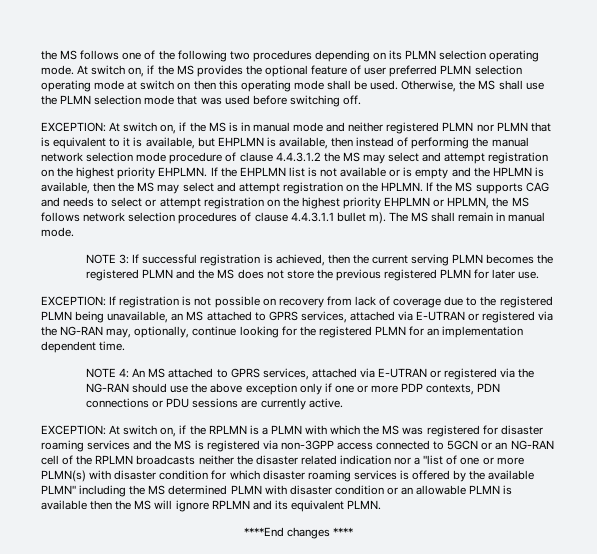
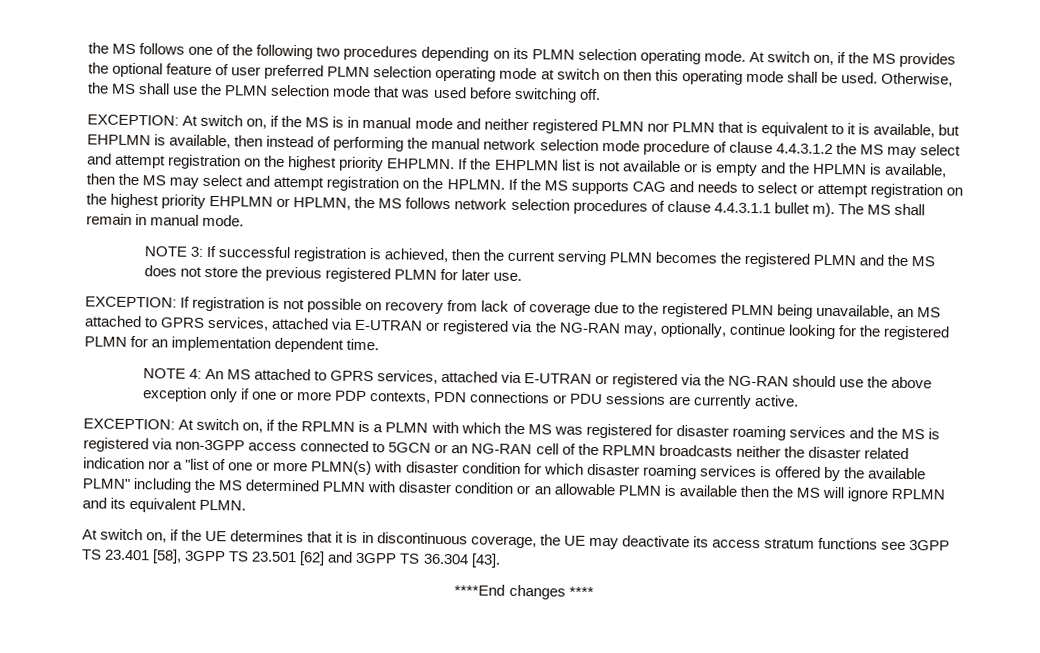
+ At switch on, if the UE determines that it is in discontinuous coverage, the UE may deactivate its access stratum functions see 3GPP TS 23.401 [58], 3GPP TS 23.501 [62] and 3GPP TS 36.304 [43].

